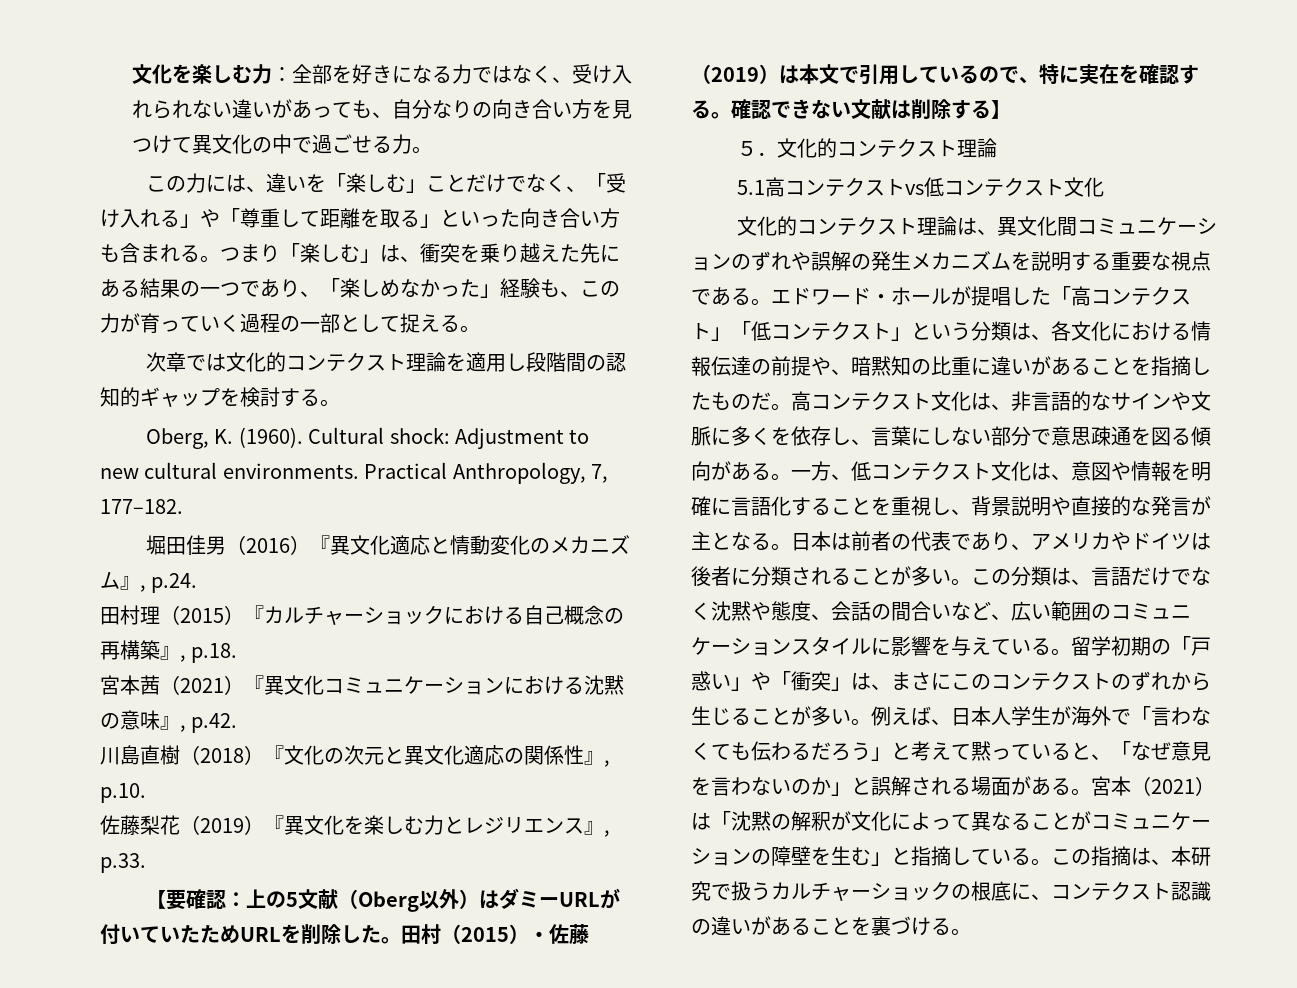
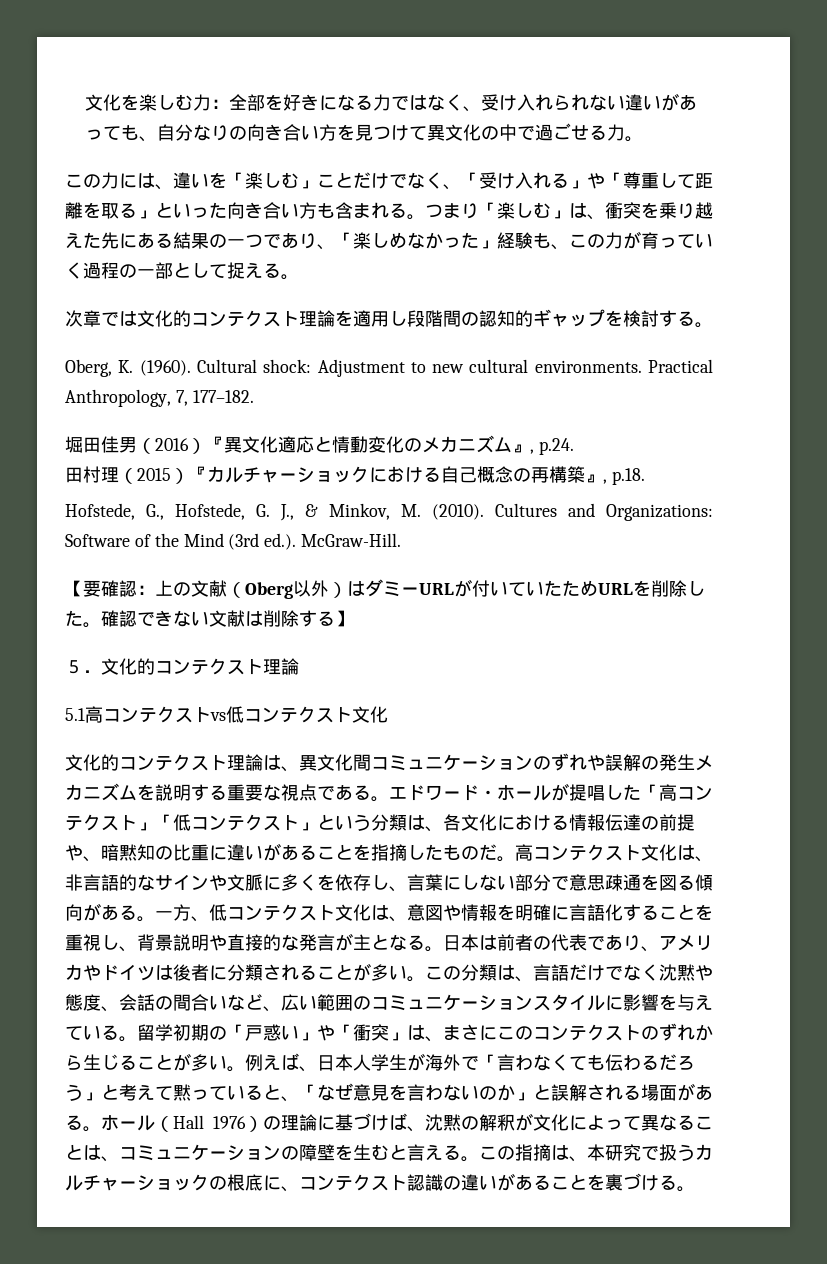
- 宮本茜（2021）『異文化コミュニケーションにおける沈黙の意味』, p.42.
- 川島直樹（2018）『文化の次元と異文化適応の関係性』, p.10.
- 佐藤梨花（2019）『異文化を楽しむ力とレジリエンス』, p.33.
+ Hofstede, G., Hofstede, G. J., & Minkov, M. (2010). Cultures and Organizations: Software of the Mind (3rd ed.). McGraw-Hill.
- 【要確認：上の5文献（Oberg以外）はダミーURLが付いていたためURLを削除した。
+ 【要確認：上の文献（Oberg以外）はダミーURLが付いていたためURLを削除した。
- 田村（2015）・佐藤（2019）は本文で引用しているので、特に実在を確認する。
- 宮本（2021）は「沈黙の解釈が文化によって異なることがコミュニケーションの障壁を生む」と指摘している。
+ ホール（Hall 1976）の理論に基づけば、沈黙の解釈が文化によって異なることは、コミュニケーションの障壁を生むと言える。

